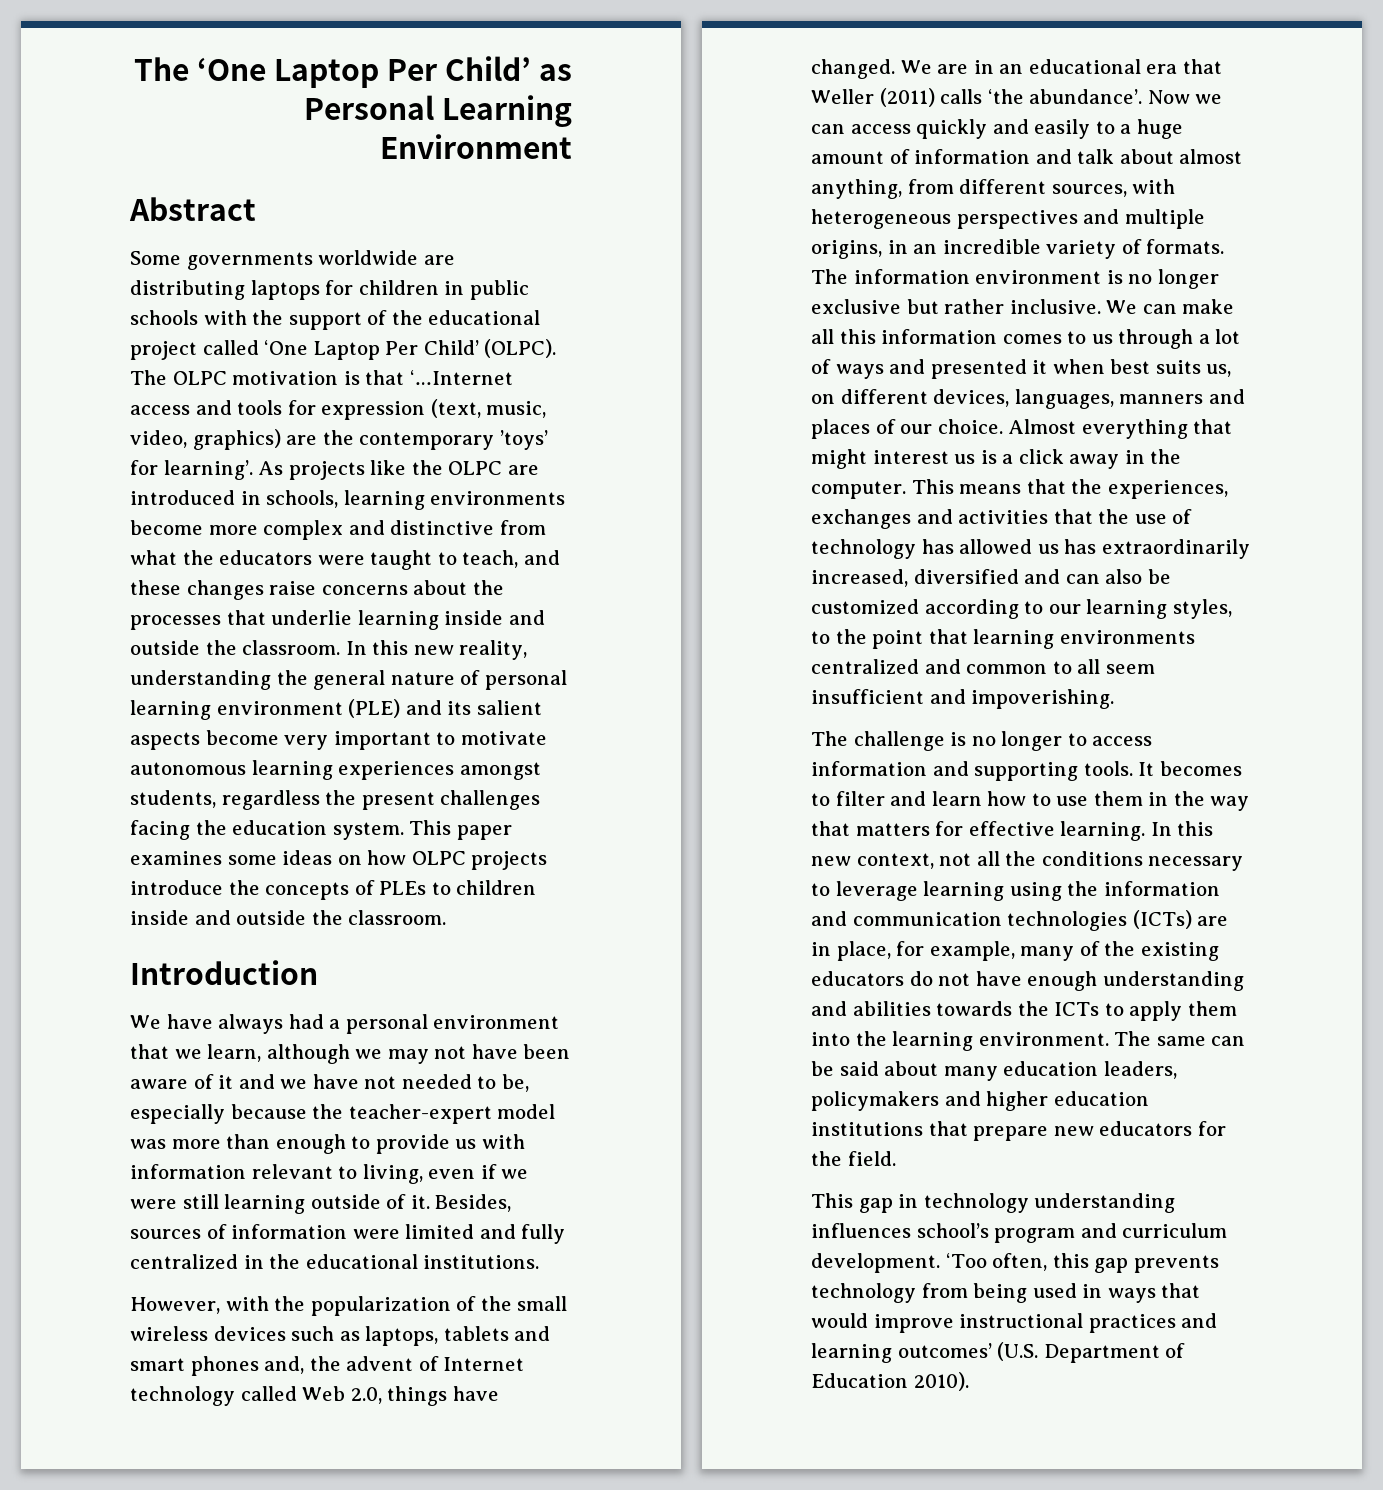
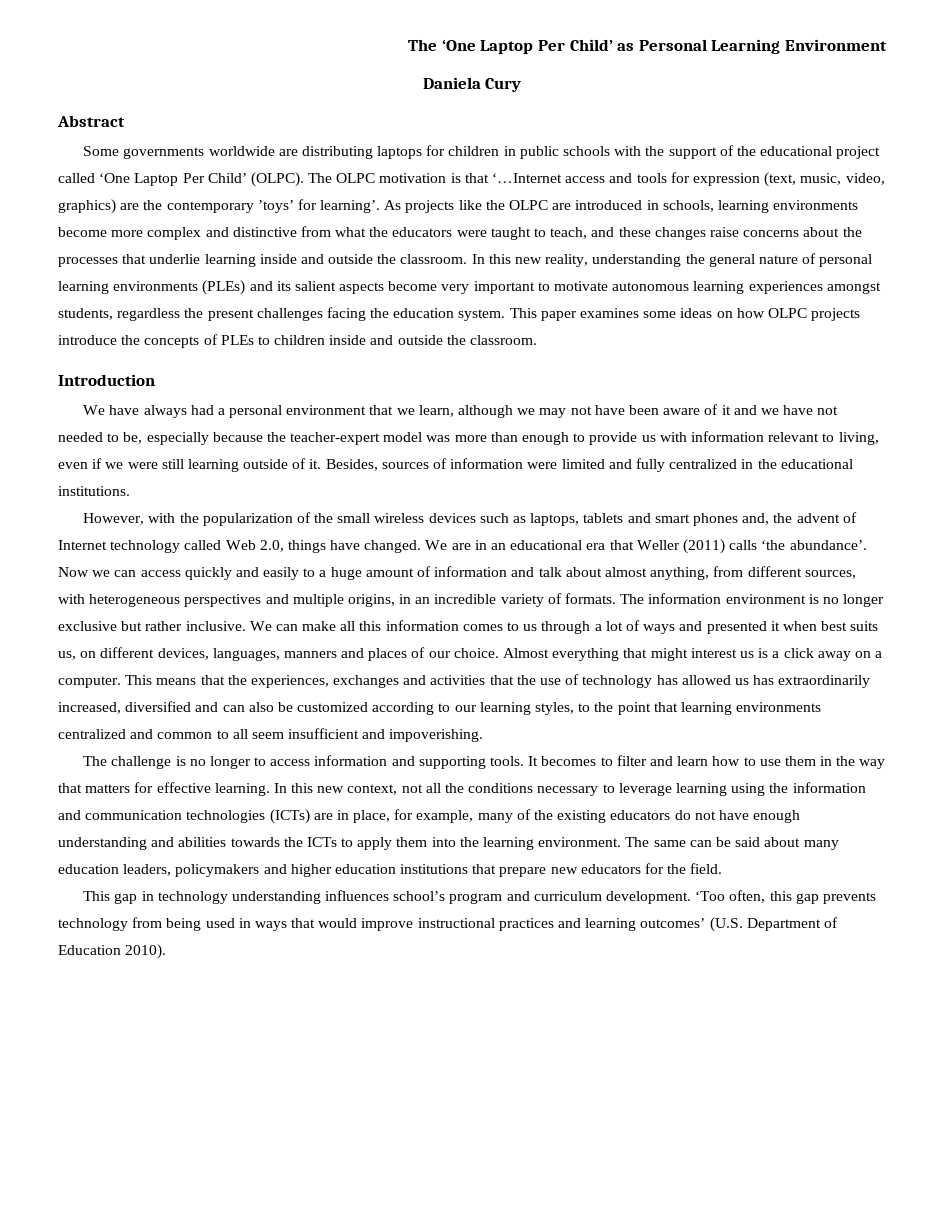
+ Daniela Cury
- In this new reality, understanding the general nature of personal learning environment (PLE) and its salient aspects become very important to motivate autonomous learning experiences amongst students, regardless the present challenges facing the education system.
+ In this new reality, understanding the general nature of personal learning environments (PLEs) and its salient aspects become very important to motivate autonomous learning experiences amongst students, regardless the present challenges facing the education system.
- Almost everything that might interest us is a click away in the computer.
+ Almost everything that might interest us is a click away on a computer.

